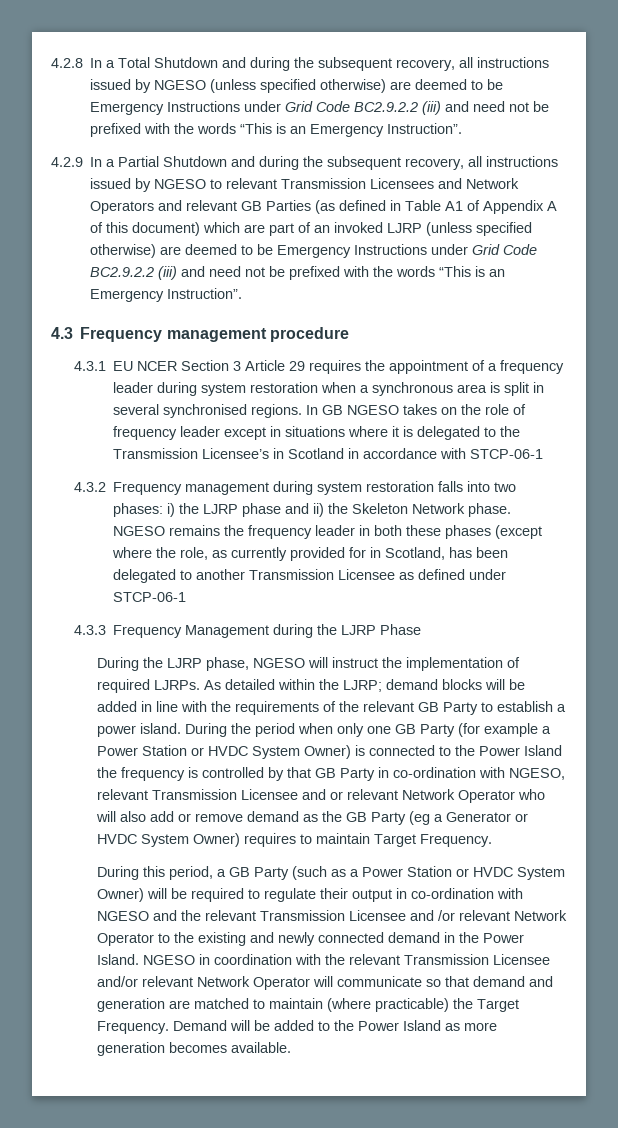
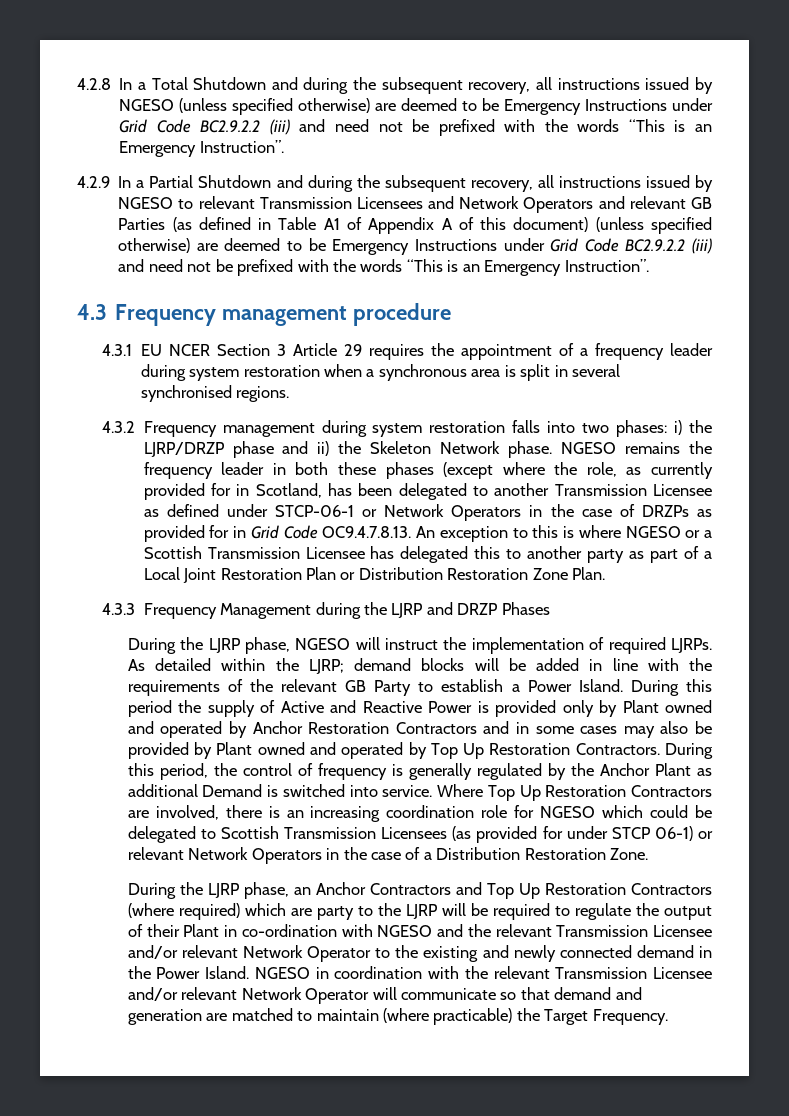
- 4.2.9 In a Partial Shutdown and during the subsequent recovery, all instructions issued by NGESO to relevant Transmission Licensees and Network Operators and relevant GB Parties (as defined in Table A1 of Appendix A of this document) which are part of an invoked LJRP (unless specified otherwise) are deemed to be Emergency Instructions under Grid Code BC2.9.2.2 (iii) and need not be prefixed with the words “This is an Emergency Instruction”.
+ 4.2.9 In a Partial Shutdown and during the subsequent recovery, all instructions issued by NGESO to relevant Transmission Licensees and Network Operators and relevant GB Parties (as defined in Table A1 of Appendix A of this document) (unless specified otherwise) are deemed to be Emergency Instructions under Grid Code BC2.9.2.2 (iii) and need not be prefixed with the words “This is an Emergency Instruction”.
- In GB NGESO takes on the role of frequency leader except in situations where it is delegated to the Transmission Licensee’s in Scotland in accordance with STCP-06-1
- 4.3.2 Frequency management during system restoration falls into two phases: i) the LJRP phase and ii) the Skeleton Network phase.
+ 4.3.2 Frequency management during system restoration falls into two phases: i) the LJRP/DRZP phase and ii) the Skeleton Network phase.
- NGESO remains the frequency leader in both these phases (except where the role, as currently provided for in Scotland, has been delegated to another Transmission Licensee as defined under STCP-06-1
+ NGESO remains the frequency leader in both these phases (except where the role, as currently provided for in Scotland, has been delegated to another Transmission Licensee as defined under STCP-06-1 or Network Operators in the case of DRZPs as provided for in Grid Code OC9.4.7.8.13. An exception to this is where NGESO or a Scottish Transmission Licensee has delegated this to another party as part of a Local Joint Restoration Plan or Distribution Restoration Zone Plan.
- 4.3.3 Frequency Management during the LJRP Phase
+ 4.3.3 Frequency Management during the LJRP and DRZP Phases
- As detailed within the LJRP; demand blocks will be added in line with the requirements of the relevant GB Party to establish a power island. During the period when only one GB Party (for example a Power Station or HVDC System Owner) is connected to the Power Island the frequency is controlled by that GB Party in co-ordination with NGESO, relevant Transmission Licensee and or relevant Network Operator who will also add or remove demand as the GB Party (eg a Generator or HVDC System Owner) requires to maintain Target Frequency.
- During this period, a GB Party (such as a Power Station or HVDC System Owner) will be required to regulate their output in co-ordination with NGESO and the relevant Transmission Licensee and /or relevant Network Operator to the existing and newly connected demand in the Power Island.
+ As detailed within the LJRP; demand blocks will be added in line with the requirements of the relevant GB Party to establish a Power Island. During this period the supply of Active and Reactive Power is provided only by Plant owned and operated by Anchor Restoration Contractors and in some cases may also be provided by Plant owned and operated by Top Up Restoration Contractors. During this period, the control of frequency is generally regulated by the Anchor Plant as additional Demand is switched into service. Where Top Up Restoration Contractors are involved, there is an increasing coordination role for NGESO which could be delegated to Scottish Transmission Licensees (as provided for under STCP 06-1) or relevant Network Operators in the case of a Distribution Restoration Zone.
+ During the LJRP phase, an Anchor Contractors and Top Up Restoration Contractors (where required) which are party to the LJRP will be required to regulate the output of their Plant in co-ordination with NGESO and the relevant Transmission Licensee and/or relevant Network Operator to the existing and newly connected demand in the Power Island.
- Demand will be added to the Power Island as more generation becomes available.

